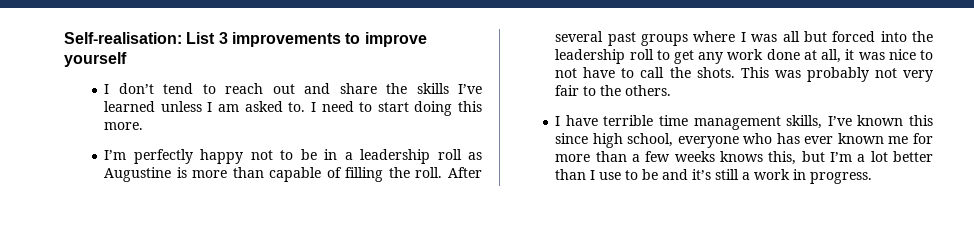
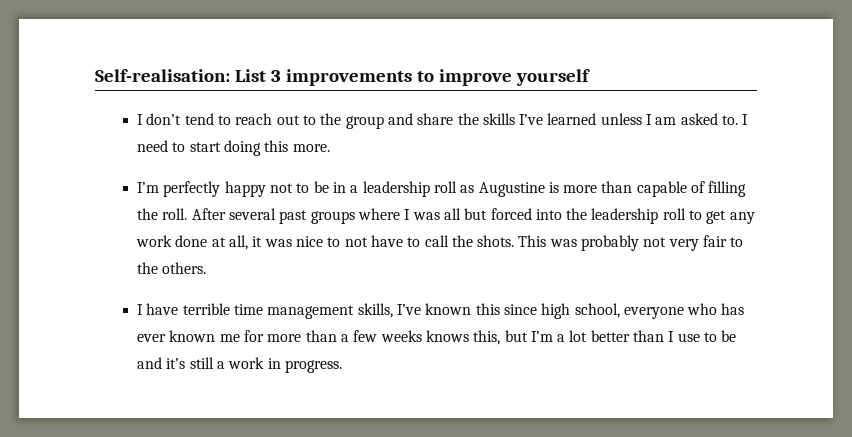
- I don’t tend to reach out and share the skills I’ve learned unless I am asked to.
+ I don’t tend to reach out to the group and share the skills I’ve learned unless I am asked to.

